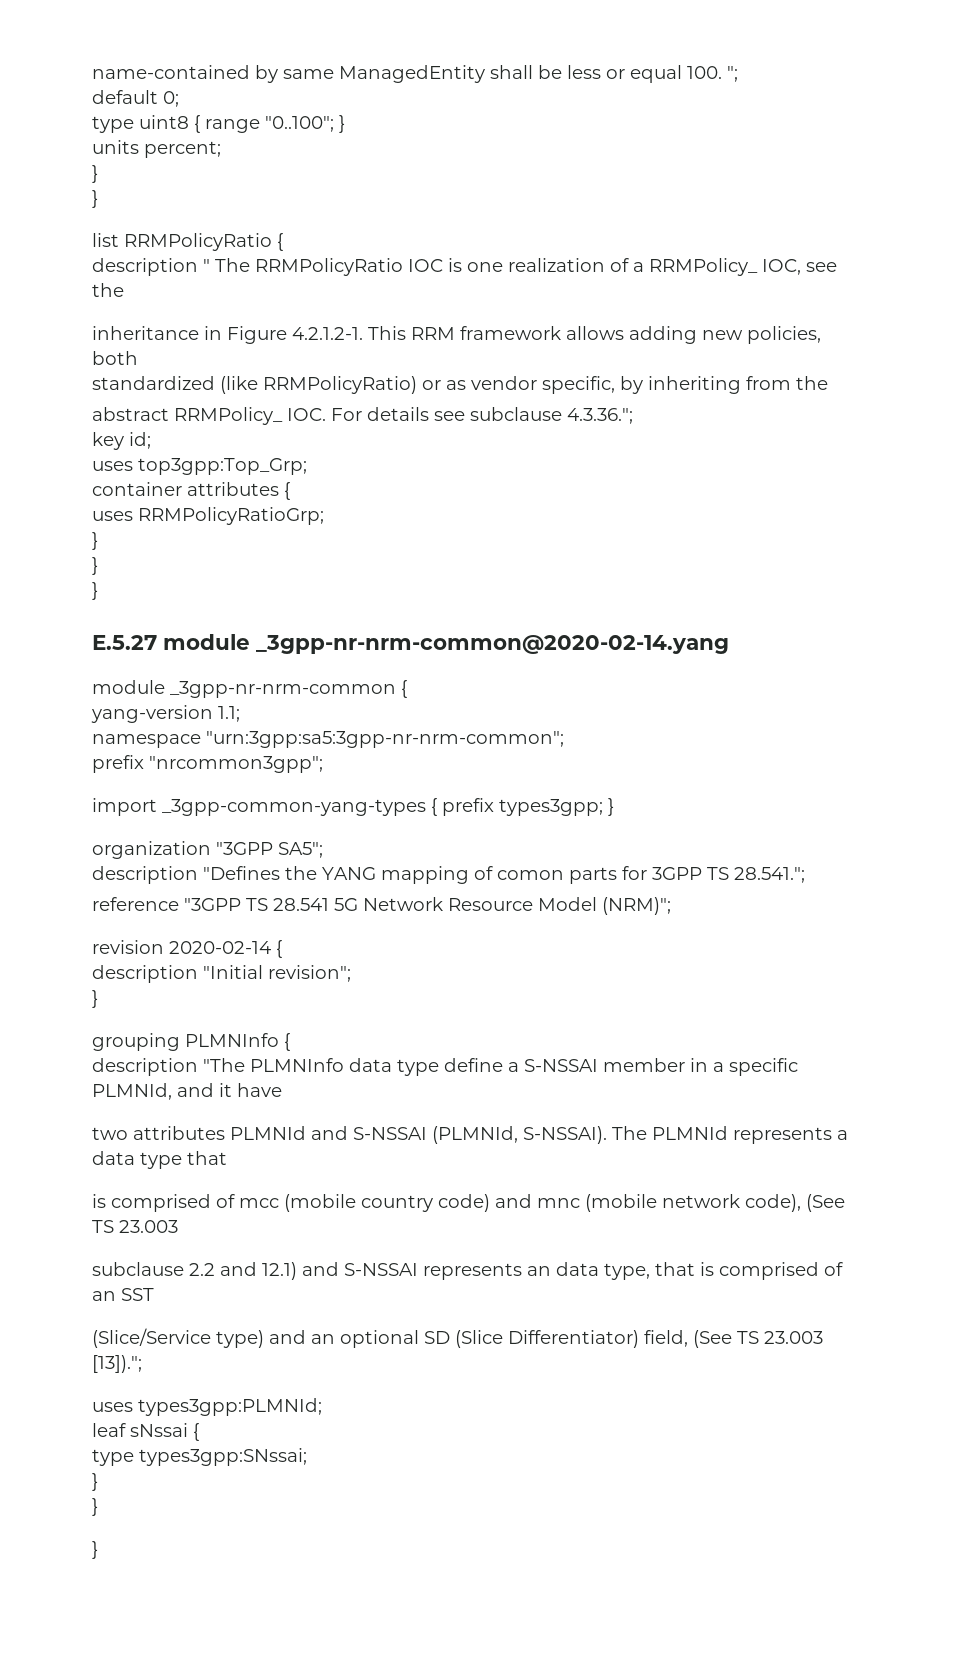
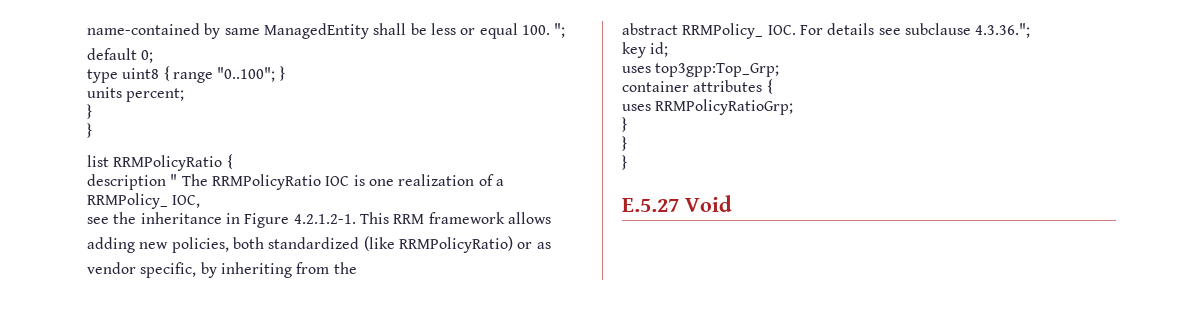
- description " The RRMPolicyRatio IOC is one realization of a RRMPolicy_ IOC, see the
- inheritance in Figure 4.2.1.2-1. This RRM framework allows adding new policies, both
- standardized (like RRMPolicyRatio) or as vendor specific, by inheriting from the
+ description " The RRMPolicyRatio IOC is one realization of a RRMPolicy_ IOC,
+ see the inheritance in Figure 4.2.1.2-1. This RRM framework allows
+ adding new policies, both standardized (like RRMPolicyRatio) or as
+ vendor specific, by inheriting from the
- E.5.27 module _3gpp-nr-nrm-common@2020-02-14.yang
- module _3gpp-nr-nrm-common {
- yang-version 1.1;
- namespace "urn:3gpp:sa5:3gpp-nr-nrm-common";
- prefix "nrcommon3gpp";
- import _3gpp-common-yang-types { prefix types3gpp; }
- organization "3GPP SA5";
- description "Defines the YANG mapping of comon parts for 3GPP TS 28.541.";
- reference "3GPP TS 28.541 5G Network Resource Model (NRM)";
- revision 2020-02-14 {
- description "Initial revision";
- }
- grouping PLMNInfo {
- description "The PLMNInfo data type define a S-NSSAI member in a specific PLMNId, and it have
- two attributes PLMNId and S-NSSAI (PLMNId, S-NSSAI). The PLMNId represents a data type that
- is comprised of mcc (mobile country code) and mnc (mobile network code), (See TS 23.003
- subclause 2.2 and 12.1) and S-NSSAI represents an data type, that is comprised of an SST
- (Slice/Service type) and an optional SD (Slice Differentiator) field, (See TS 23.003 [13]).";
- uses types3gpp:PLMNId;
- leaf sNssai {
- type types3gpp:SNssai;
- }
- }
- }
+ E.5.27 Void

